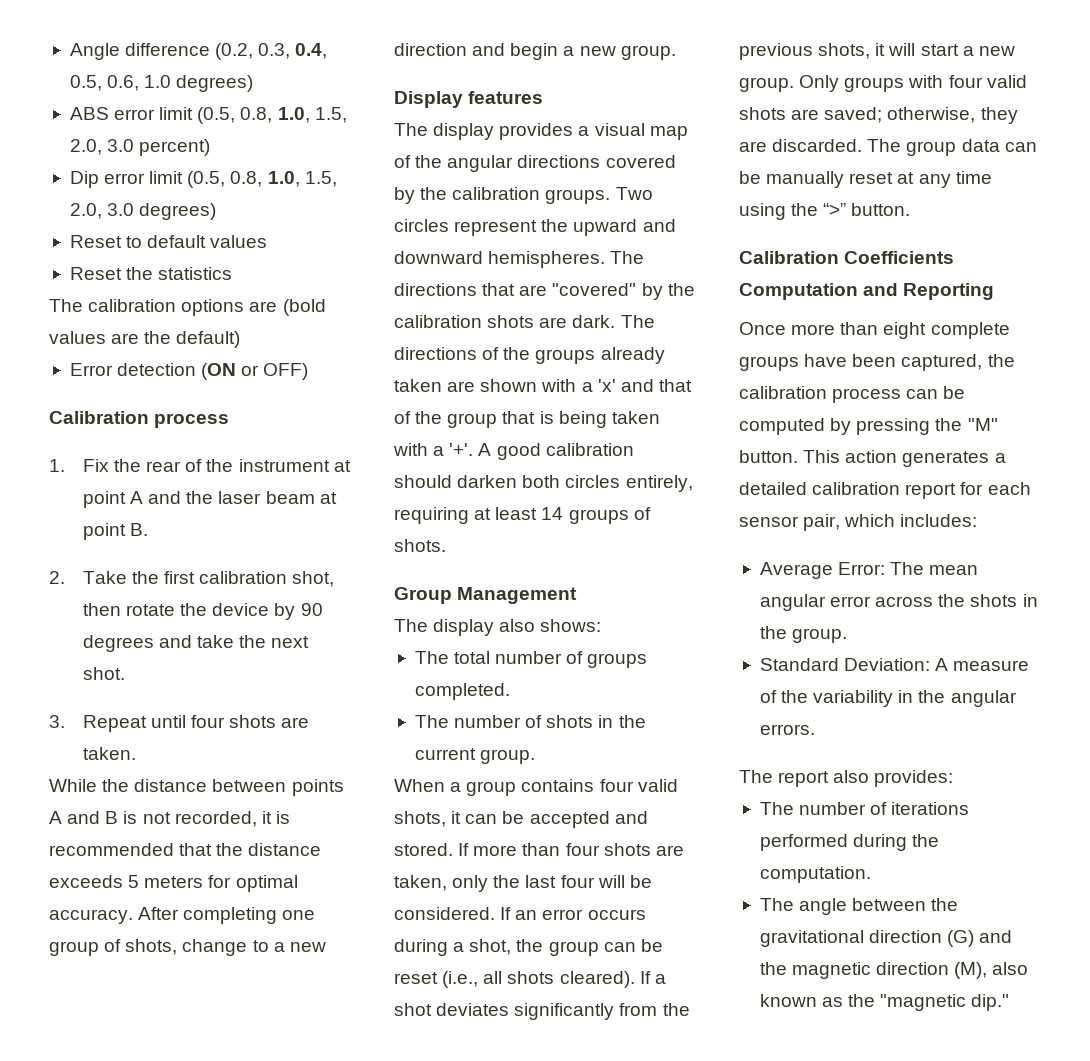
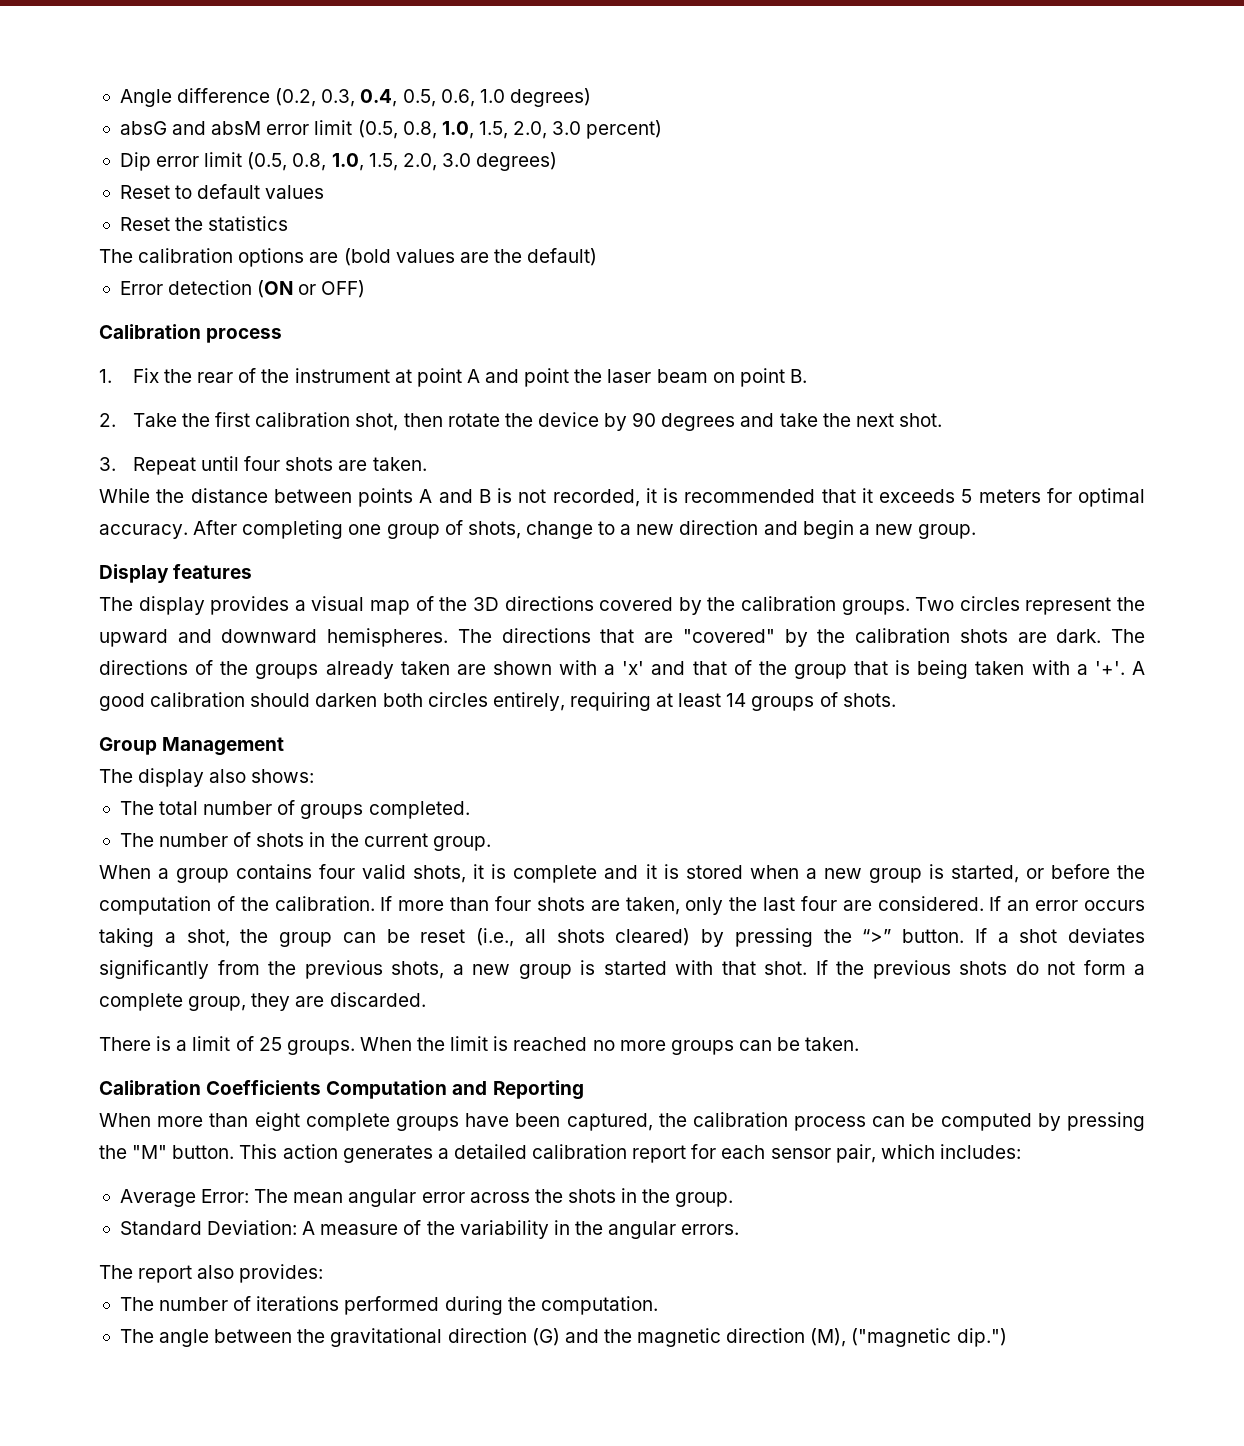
- ABS error limit (0.5, 0.8, 1.0, 1.5, 2.0, 3.0 percent)
+ absG and absM error limit (0.5, 0.8, 1.0, 1.5, 2.0, 3.0 percent)
- 1. Fix the rear of the instrument at point A and the laser beam at point B.
+ 1. Fix the rear of the instrument at point A and point the laser beam on point B.
- While the distance between points A and B is not recorded, it is recommended that the distance exceeds 5 meters for optimal accuracy.
+ While the distance between points A and B is not recorded, it is recommended that it exceeds 5 meters for optimal accuracy.
- The display provides a visual map of the angular directions covered by the calibration groups.
+ The display provides a visual map of the 3D directions covered by the calibration groups.
- When a group contains four valid shots, it can be accepted and stored.
+ When a group contains four valid shots, it is complete and it is stored when a new group is started, or before the computation of the calibration.
- If more than four shots are taken, only the last four will be considered.
+ If more than four shots are taken, only the last four are considered.
- If an error occurs during a shot, the group can be reset (i.e., all shots cleared).
+ If an error occurs taking a shot, the group can be reset (i.e., all shots cleared) by pressing the “>” button.
- If a shot deviates significantly from the previous shots, it will start a new group. Only groups with four valid shots are saved; otherwise, they are discarded. The group data can be manually reset at any time using the “>” button.
+ If a shot deviates significantly from the previous shots, a new group is started with that shot. If the previous shots do not form a complete group, they are discarded.
+ There is a limit of 25 groups. When the limit is reached no more groups can be taken.
- Once more than eight complete groups have been captured, the calibration process can be computed by pressing the "M" button.
+ When more than eight complete groups have been captured, the calibration process can be computed by pressing the "M" button.
- The angle between the gravitational direction (G) and the magnetic direction (M), also known as the "magnetic dip."
+ The angle between the gravitational direction (G) and the magnetic direction (M), ("magnetic dip.")

